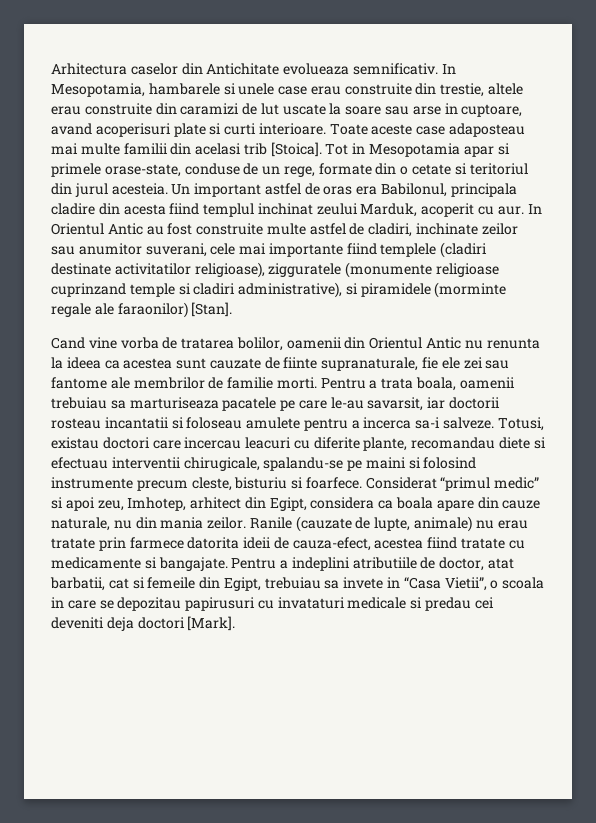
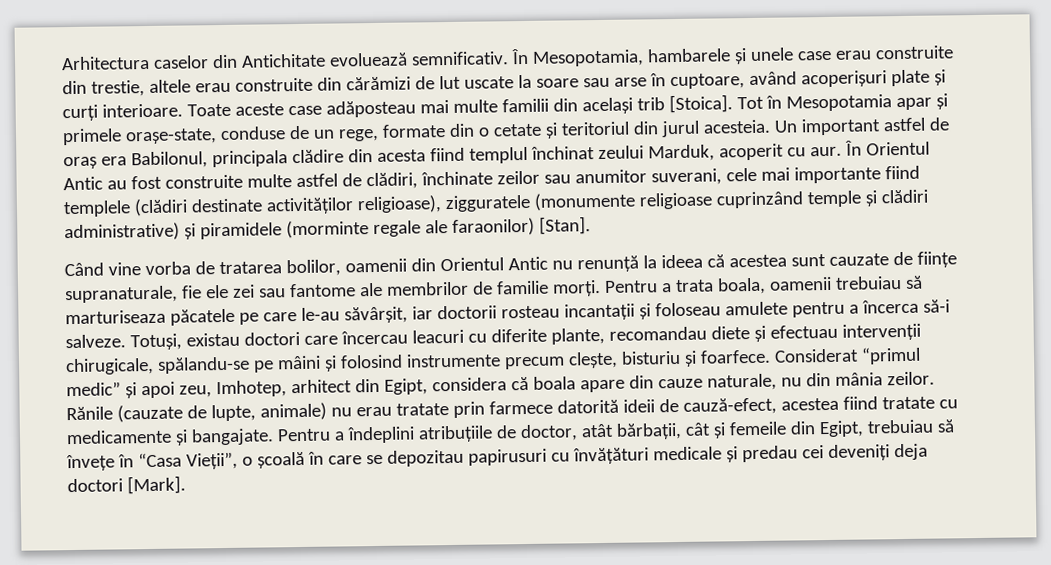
- Arhitectura caselor din Antichitate evolueaza semnificativ. In Mesopotamia, hambarele si unele case erau construite din trestie, altele erau construite din caramizi de lut uscate la soare sau arse in cuptoare, avand acoperisuri plate si curti interioare.
+ Arhitectura caselor din Antichitate evoluează semnificativ. În Mesopotamia, hambarele și unele case erau construite din trestie, altele erau construite din cărămizi de lut uscate la soare sau arse în cuptoare, având acoperișuri plate și curți interioare.
- Toate aceste case adaposteau mai multe familii din acelasi trib [Stoica].
+ Toate aceste case adăposteau mai multe familii din același trib [Stoica].
- Tot in Mesopotamia apar si primele orase-state, conduse de un rege, formate din o cetate si teritoriul din jurul acesteia.
+ Tot în Mesopotamia apar și primele orașe-state, conduse de un rege, formate din o cetate și teritoriul din jurul acesteia.
- Un important astfel de oras era Babilonul, principala cladire din acesta fiind templul inchinat zeului Marduk, acoperit cu aur.
+ Un important astfel de oraș era Babilonul, principala clădire din acesta fiind templul închinat zeului Marduk, acoperit cu aur.
- In Orientul Antic au fost construite multe astfel de cladiri, inchinate zeilor sau anumitor suverani, cele mai importante fiind templele (cladiri destinate activitatilor religioase), zigguratele (monumente religioase cuprinzand temple si cladiri administrative), si piramidele (morminte regale ale faraonilor) [Stan].
+ În Orientul Antic au fost construite multe astfel de clădiri, închinate zeilor sau anumitor suverani, cele mai importante fiind templele (clădiri destinate activităților religioase), zigguratele (monumente religioase cuprinzând temple și clădiri administrative) și piramidele (morminte regale ale faraonilor) [Stan].
- Cand vine vorba de tratarea bolilor, oamenii din Orientul Antic nu renunta la ideea ca acestea sunt cauzate de fiinte supranaturale, fie ele zei sau fantome ale membrilor de familie morti.
+ Când vine vorba de tratarea bolilor, oamenii din Orientul Antic nu renunță la ideea că acestea sunt cauzate de ființe supranaturale, fie ele zei sau fantome ale membrilor de familie morți.
- Pentru a trata boala, oamenii trebuiau sa marturiseaza pacatele pe care le-au savarsit, iar doctorii rosteau incantatii si foloseau amulete pentru a incerca sa-i salveze. Totusi, existau doctori care incercau leacuri cu diferite plante, recomandau diete si efectuau interventii chirugicale, spalandu-se pe maini si folosind instrumente precum cleste, bisturiu si foarfece.
+ Pentru a trata boala, oamenii trebuiau să marturiseaza păcatele pe care le-au săvârșit, iar doctorii rosteau incantații și foloseau amulete pentru a încerca să-i salveze. Totuși, existau doctori care încercau leacuri cu diferite plante, recomandau diete și efectuau intervenții chirugicale, spălandu-se pe mâini și folosind instrumente precum clește, bisturiu și foarfece.
- Considerat “primul medic” si apoi zeu, Imhotep, arhitect din Egipt, considera ca boala apare din cauze naturale, nu din mania zeilor. Ranile (cauzate de lupte, animale) nu erau tratate prin farmece datorita ideii de cauza-efect, acestea fiind tratate cu medicamente si bangajate.
+ Considerat “primul medic” și apoi zeu, Imhotep, arhitect din Egipt, considera că boala apare din cauze naturale, nu din mânia zeilor. Rănile (cauzate de lupte, animale) nu erau tratate prin farmece datorită ideii de cauză-efect, acestea fiind tratate cu medicamente și bangajate.
- Pentru a indeplini atributiile de doctor, atat barbatii, cat si femeile din Egipt, trebuiau sa invete in “Casa Vietii”, o scoala in care se depozitau papirusuri cu invataturi medicale si predau cei deveniti deja doctori [Mark].
+ Pentru a îndeplini atribuțiile de doctor, atât bărbații, cât și femeile din Egipt, trebuiau să învețe în “Casa Vieții”, o școală în care se depozitau papirusuri cu învățături medicale și predau cei deveniți deja doctori [Mark].

